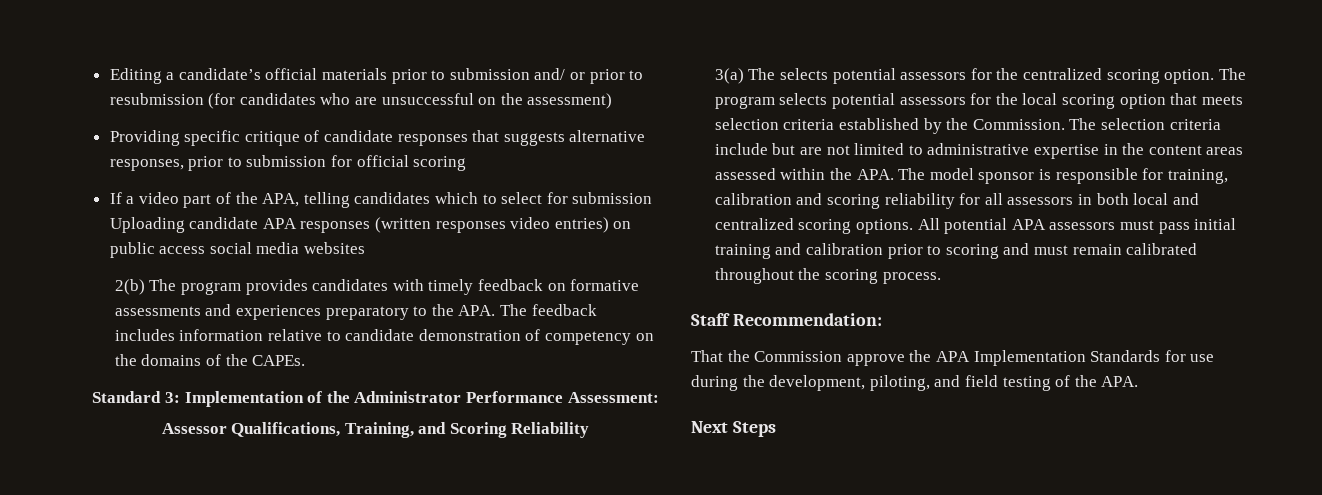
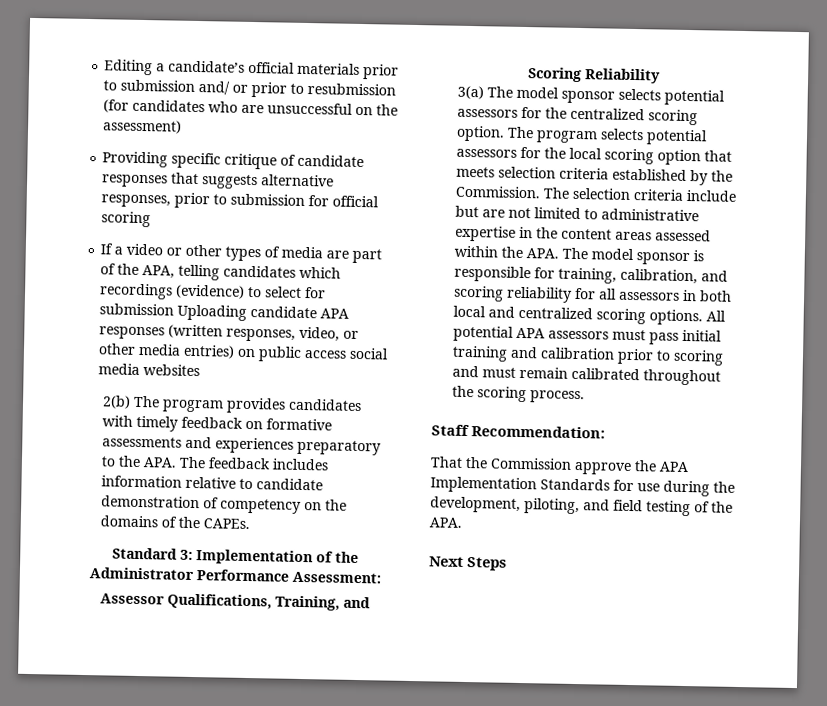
- If a video part of the APA, telling candidates which to select for submission Uploading candidate APA responses (written responses video entries) on public access social media websites
+ If a video or other types of media are part of the APA, telling candidates which recordings (evidence) to select for submission Uploading candidate APA responses (written responses, video, or other media entries) on public access social media websites
- 3(a) The selects potential assessors for the centralized scoring option.
+ 3(a) The model sponsor selects potential assessors for the centralized scoring option.
- The selection criteria include but are not limited to administrative expertise in the content areas assessed within the APA. The model sponsor is responsible for training, calibration and scoring reliability for all assessors in both local and centralized scoring options.
+ The selection criteria include but are not limited to administrative expertise in the content areas assessed within the APA. The model sponsor is responsible for training, calibration, and scoring reliability for all assessors in both local and centralized scoring options.

